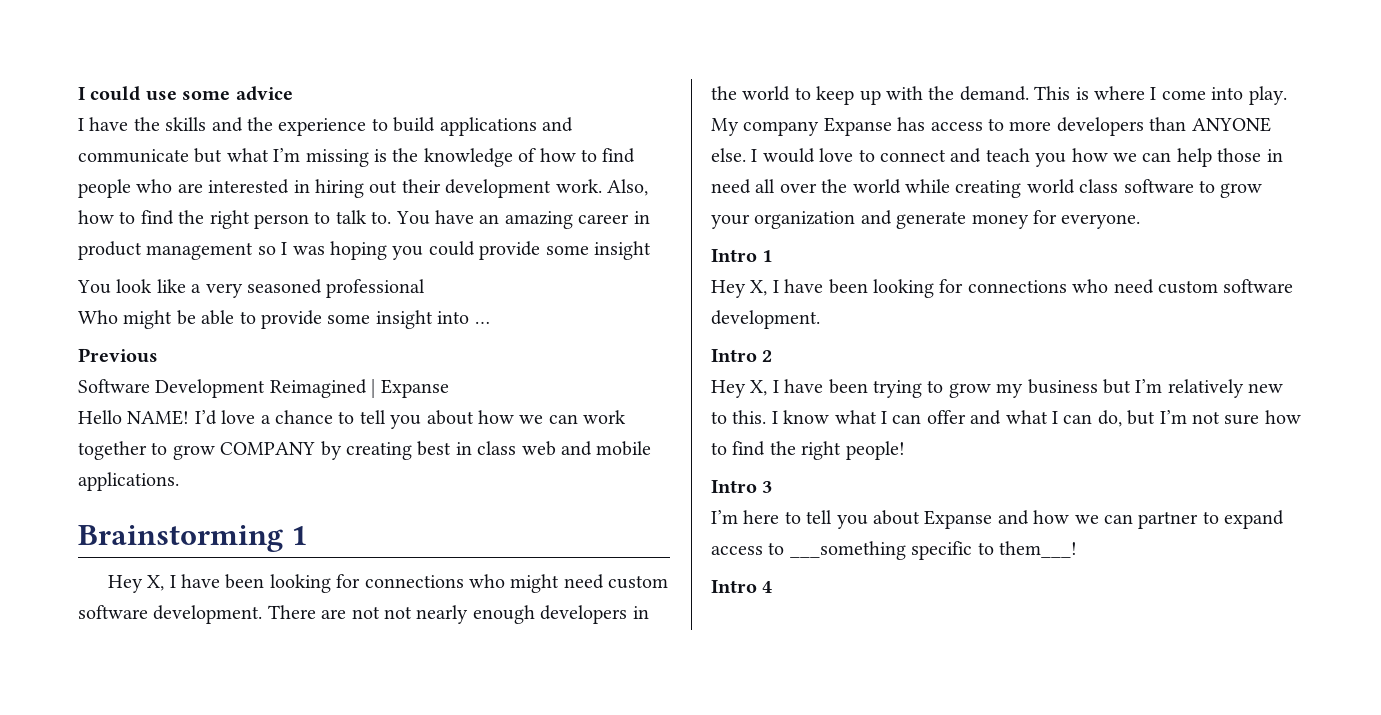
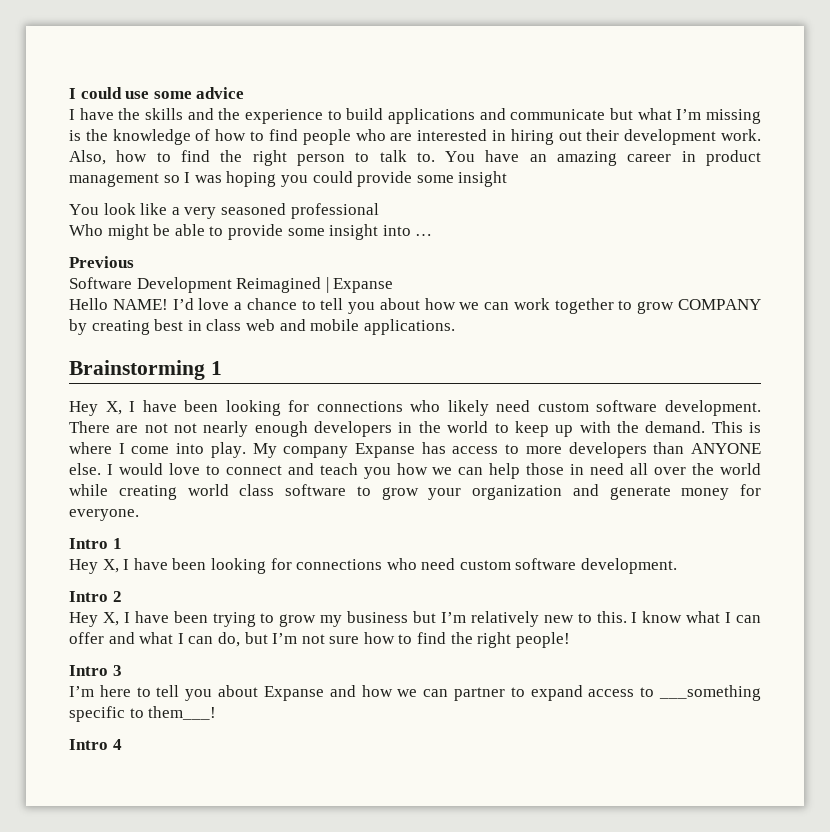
- Hey X, I have been looking for connections who might need custom software development.
+ Hey X, I have been looking for connections who likely need custom software development.

